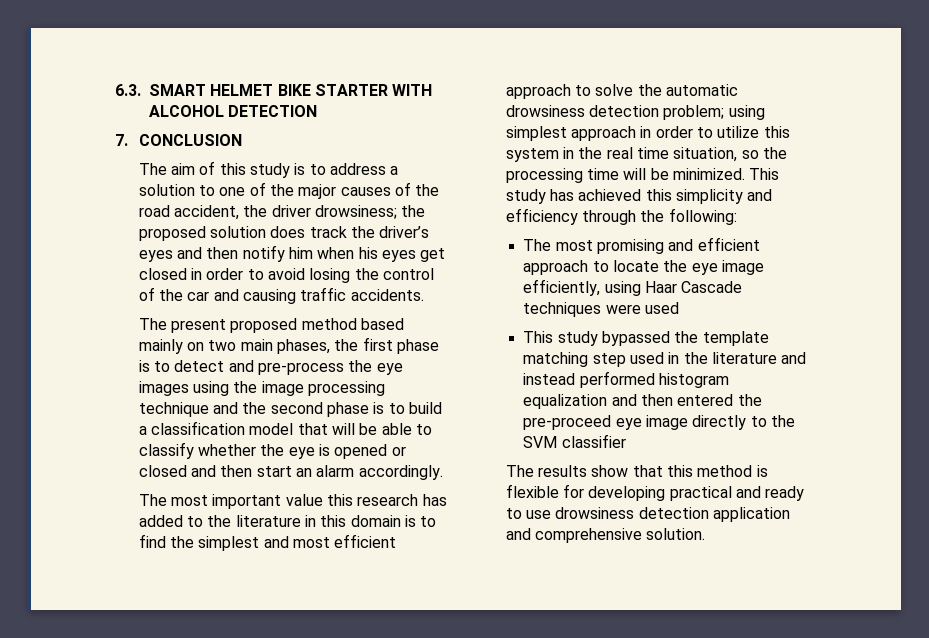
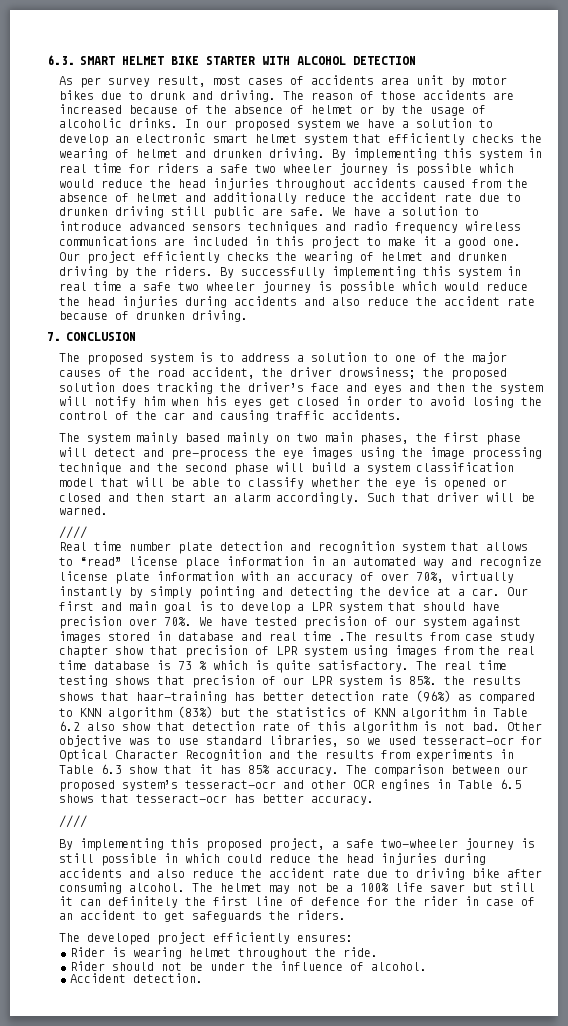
+ As per survey result, most cases of accidents area unit by motor bikes due to drunk and driving. The reason of those accidents are increased because of the absence of helmet or by the usage of alcoholic drinks. In our proposed system we have a solution to develop an electronic smart helmet system that efficiently checks the wearing of helmet and drunken driving. By implementing this system in real time for riders a safe two wheeler journey is possible which would reduce the head injuries throughout accidents caused from the absence of helmet and additionally reduce the accident rate due to drunken driving still public are safe. We have a solution to introduce advanced sensors techniques and radio frequency wireless communications are included in this project to make it a good one. Our project efficiently checks the wearing of helmet and drunken driving by the riders. By successfully implementing this system in real time a safe two wheeler journey is possible which would reduce the head injuries during accidents and also reduce the accident rate because of drunken driving.
- The aim of this study is to address a solution to one of the major causes of the road accident, the driver drowsiness; the proposed solution does track the driver’s eyes and then notify him when his eyes get closed in order to avoid losing the control of the car and causing traffic accidents.
+ The proposed system is to address a solution to one of the major causes of the road accident, the driver drowsiness; the proposed solution does tracking the driver’s face and eyes and then the system will notify him when his eyes get closed in order to avoid losing the control of the car and causing traffic accidents.
- The present proposed method based mainly on two main phases, the first phase is to detect and pre-process the eye images using the image processing technique and the second phase is to build a classification model that will be able to classify whether the eye is opened or closed and then start an alarm accordingly.
- The most important value this research has added to the literature in this domain is to find the simplest and most efficient approach to solve the automatic drowsiness detection problem; using simplest approach in order to utilize this system in the real time situation, so the processing time will be minimized. This study has achieved this simplicity and efficiency through the following:
- The most promising and efficient approach to locate the eye image efficiently, using Haar Cascade techniques were used
- This study bypassed the template matching step used in the literature and instead performed histogram equalization and then entered the pre-proceed eye image directly to the SVM classifier
- The results show that this method is flexible for developing practical and ready to use drowsiness detection application and comprehensive solution.
+ The system mainly based mainly on two main phases, the first phase will detect and pre-process the eye images using the image processing technique and the second phase will build a system classification model that will be able to classify whether the eye is opened or closed and then start an alarm accordingly. Such that driver will be warned.
+ ////
+ Real time number plate detection and recognition system that allows to “read” license place information in an automated way and recognize license plate information with an accuracy of over 70%, virtually instantly by simply pointing and detecting the device at a car. Our first and main goal is to develop a LPR system that should have precision over 70%. We have tested precision of our system against images stored in database and real time .The results from case study chapter show that precision of LPR system using images from the real time database is 73 % which is quite satisfactory. The real time testing shows that precision of our LPR system is 85%. the results shows that haar-training has better detection rate (96%) as compared to KNN algorithm (83%) but the statistics of KNN algorithm in Table 6.2 also show that detection rate of this algorithm is not bad. Other objective was to use standard libraries, so we used tesseract-ocr for Optical Character Recognition and the results from experiments in Table 6.3 show that it has 85% accuracy. The comparison between our proposed system’s tesseract-ocr and other OCR engines in Table 6.5 shows that tesseract-ocr has better accuracy.
+ ////
+ By implementing this proposed project, a safe two-wheeler journey is still possible in which could reduce the head injuries during accidents and also reduce the accident rate due to driving bike after consuming alcohol. The helmet may not be a 100% life saver but still it can definitely the first line of defence for the rider in case of an accident to get safeguards the riders.
+ The developed project efficiently ensures:
+ Rider is wearing helmet throughout the ride.
+ Rider should not be under the influence of alcohol.
+ Accident detection.

